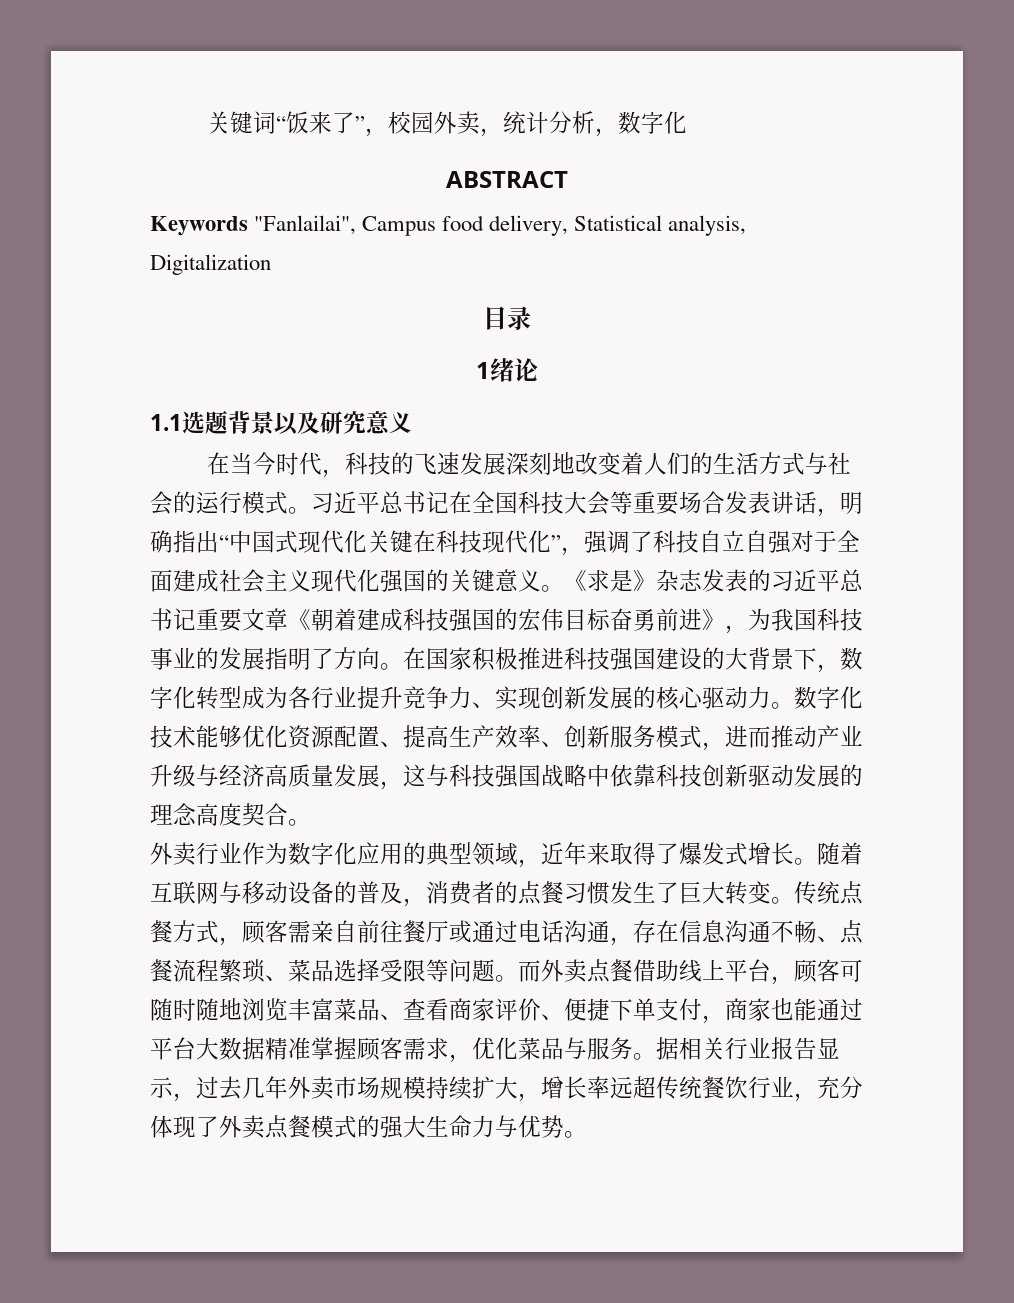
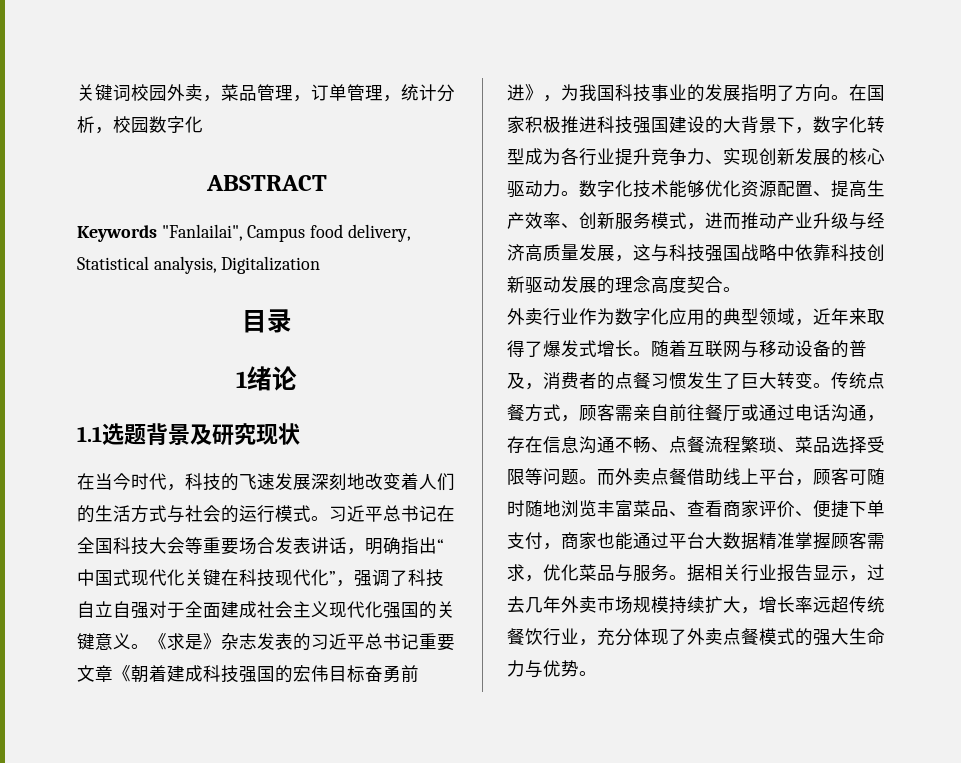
- 关键词“饭来了”，校园外卖，统计分析，数字化
+ 关键词校园外卖，菜品管理，订单管理，统计分析，校园数字化
- 1.1选题背景以及研究意义
+ 1.1选题背景及研究现状

